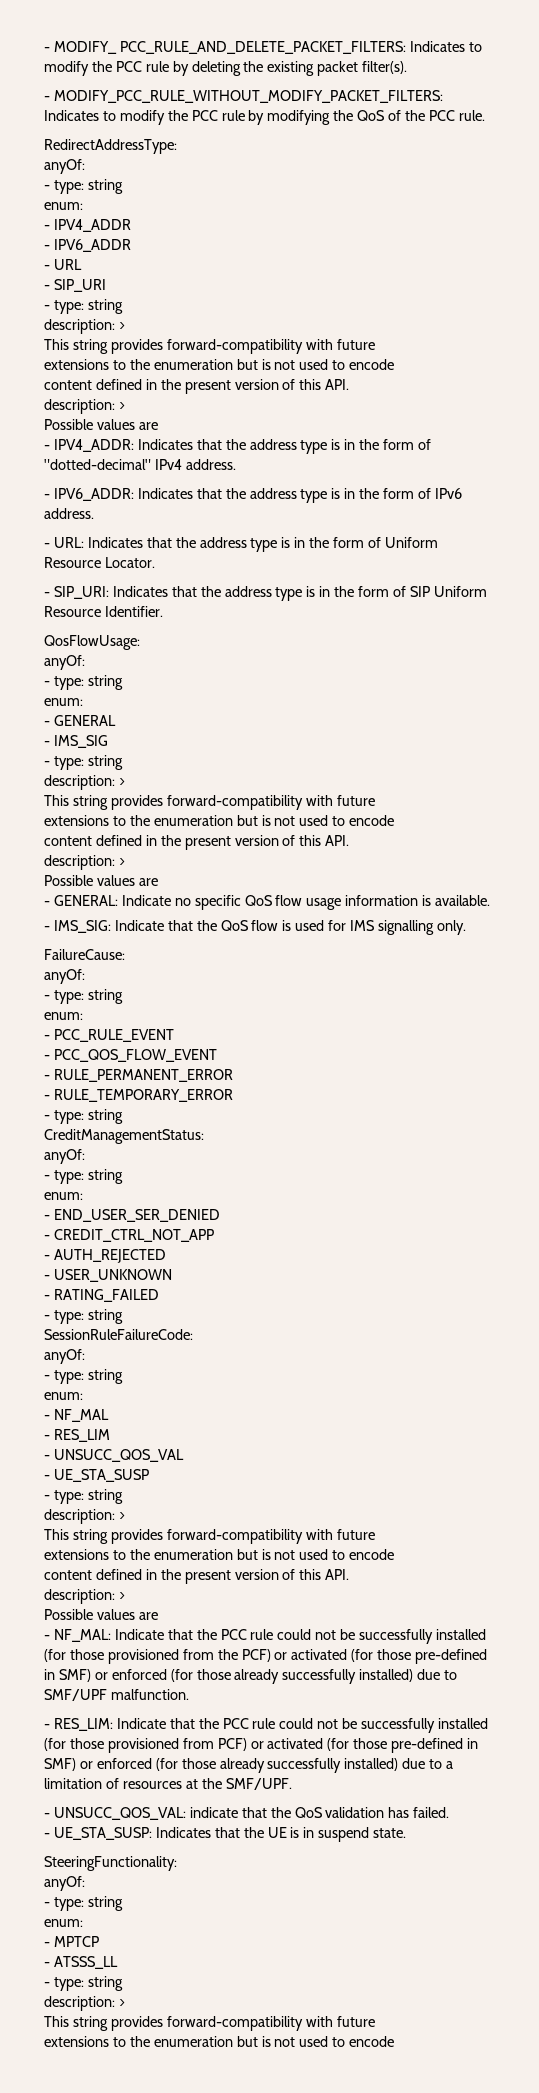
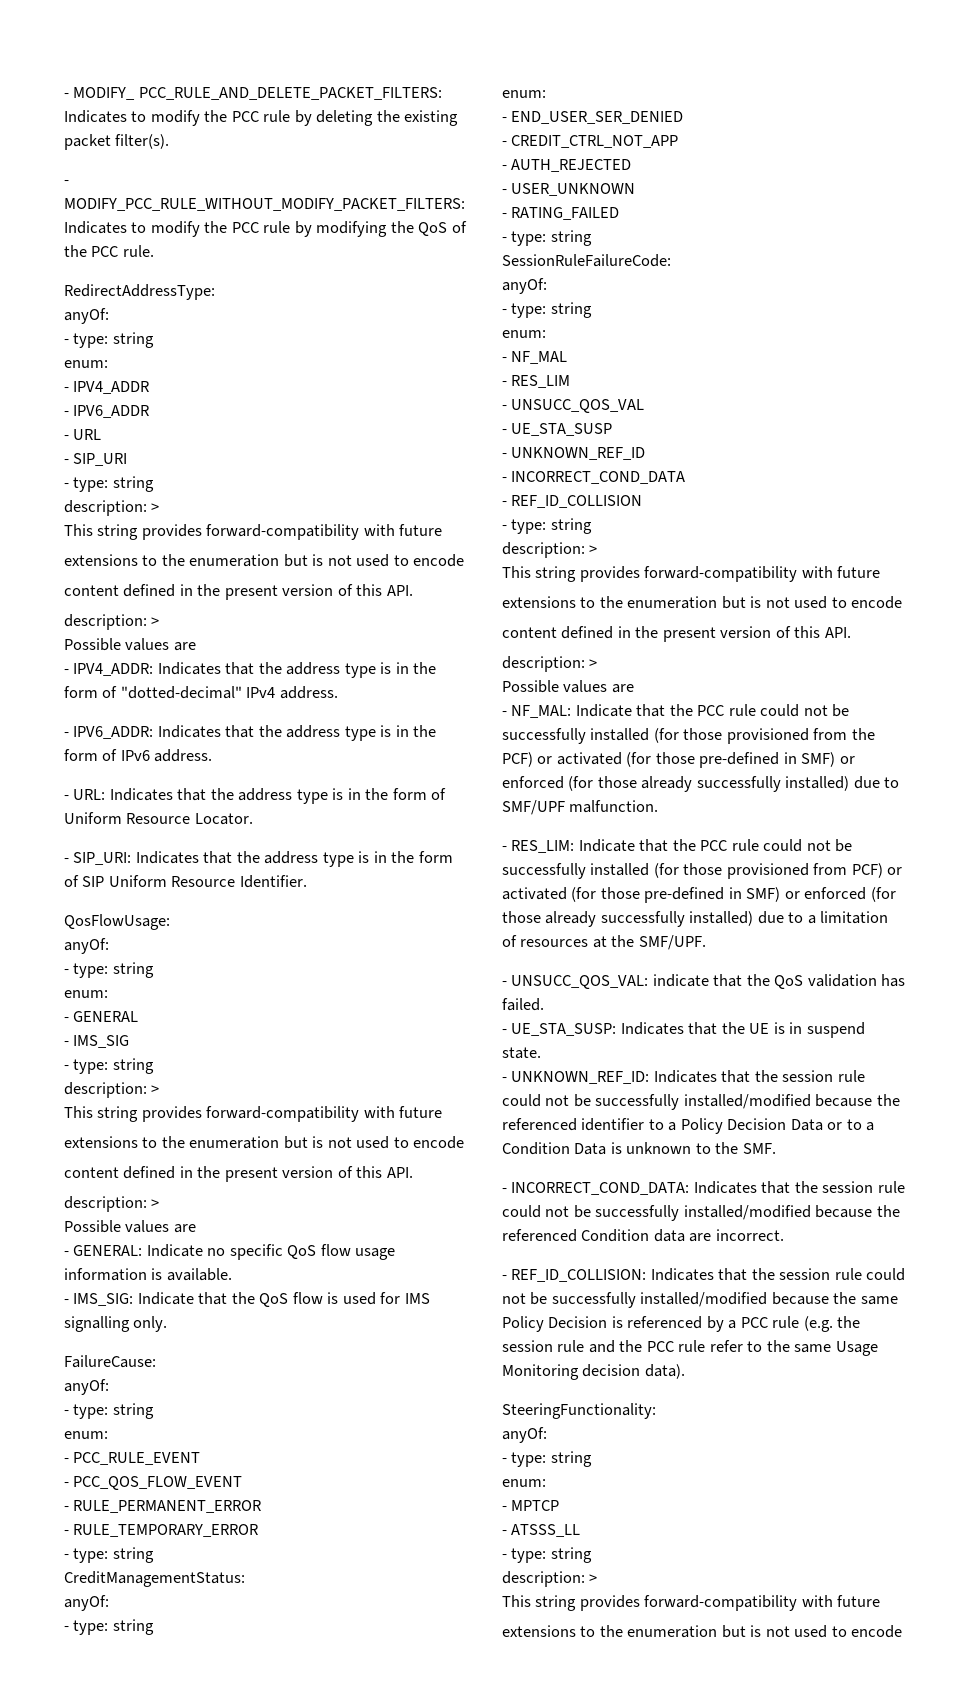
+ - UNKNOWN_REF_ID
+ - INCORRECT_COND_DATA
+ - REF_ID_COLLISION
+ - UNKNOWN_REF_ID: Indicates that the session rule could not be successfully installed/modified because the referenced identifier to a Policy Decision Data or to a Condition Data is unknown to the SMF.
+ - INCORRECT_COND_DATA: Indicates that the session rule could not be successfully installed/modified because the referenced Condition data are incorrect.
+ - REF_ID_COLLISION: Indicates that the session rule could not be successfully installed/modified because the same Policy Decision is referenced by a PCC rule (e.g. the session rule and the PCC rule refer to the same Usage Monitoring decision data).

